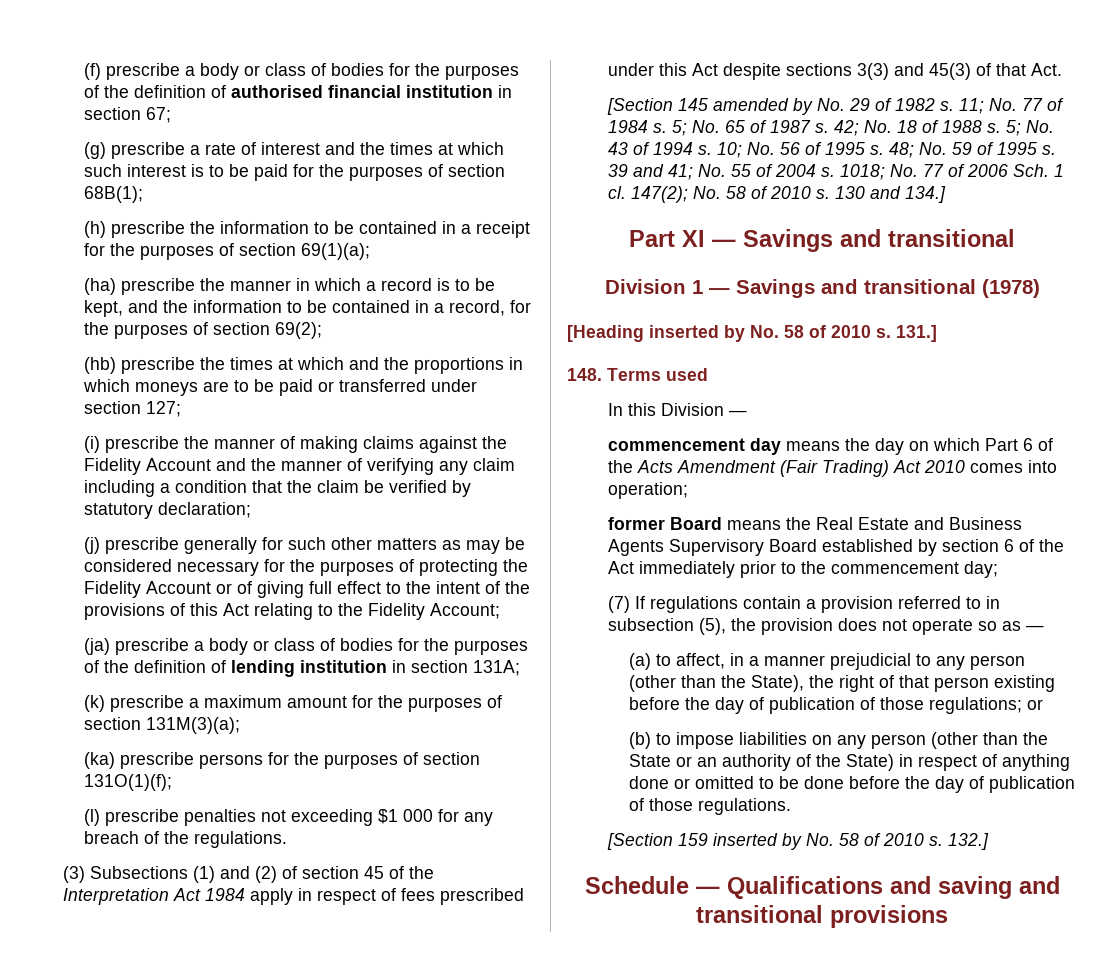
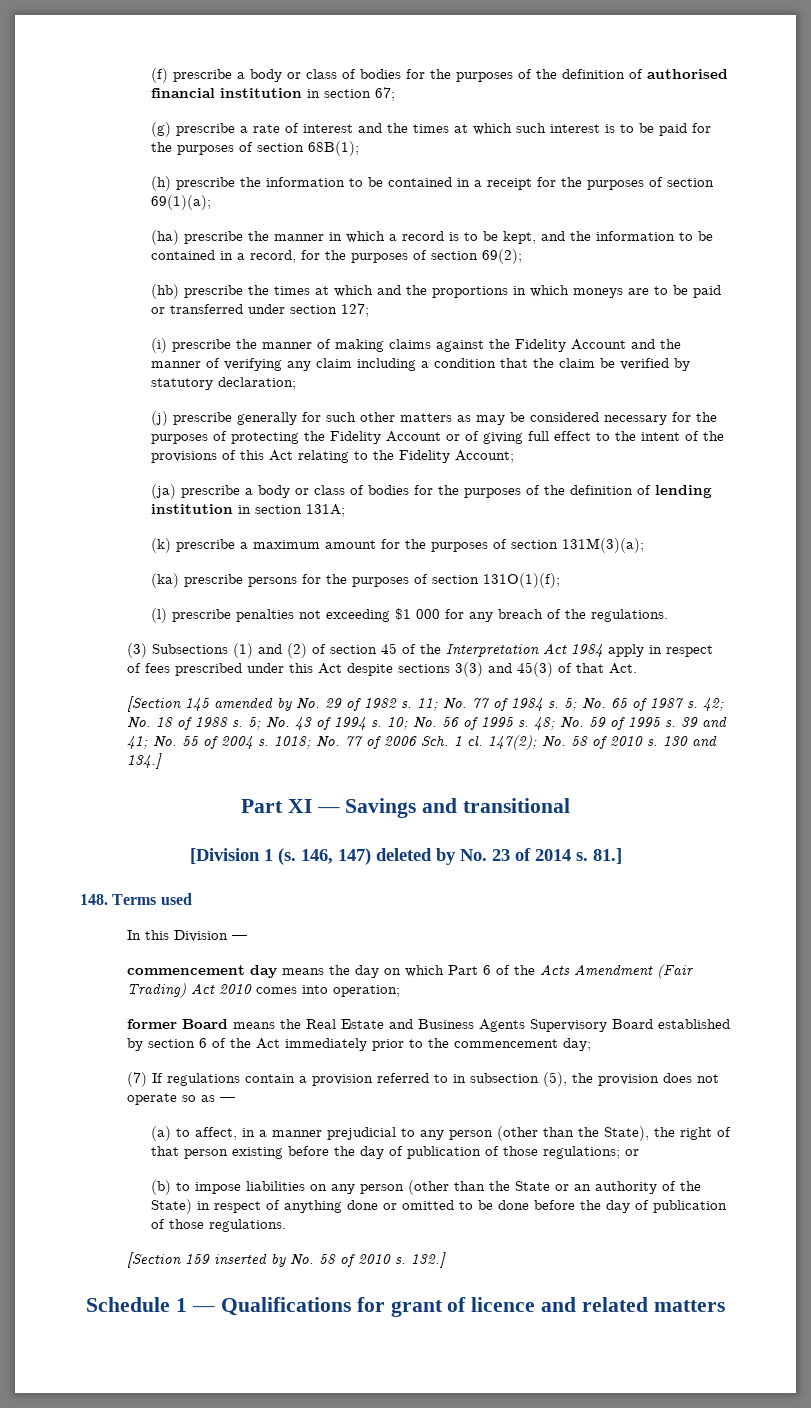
- Division 1 — Savings and transitional (1978)
- [Heading inserted by No. 58 of 2010 s. 131.]
+ [Division 1 (s. 146, 147) deleted by No. 23 of 2014 s. 81.]
- Schedule — Qualifications and saving and transitional provisions
+ Schedule 1 — Qualifications for grant of licence and related matters

